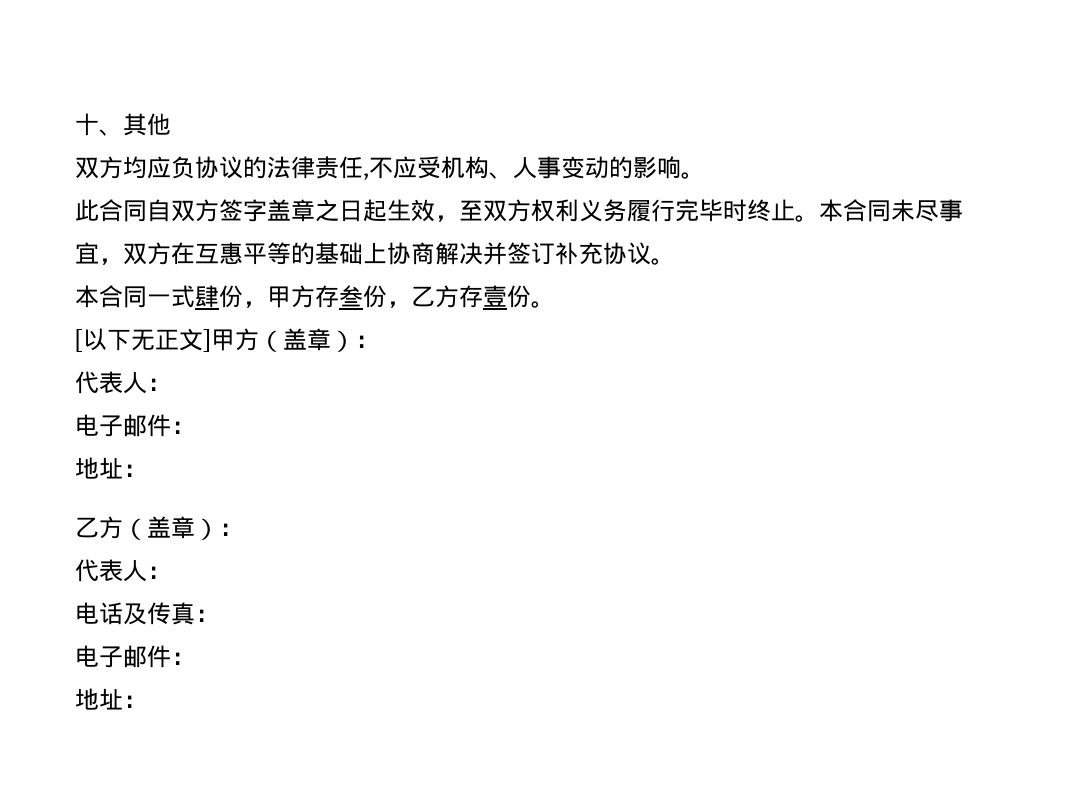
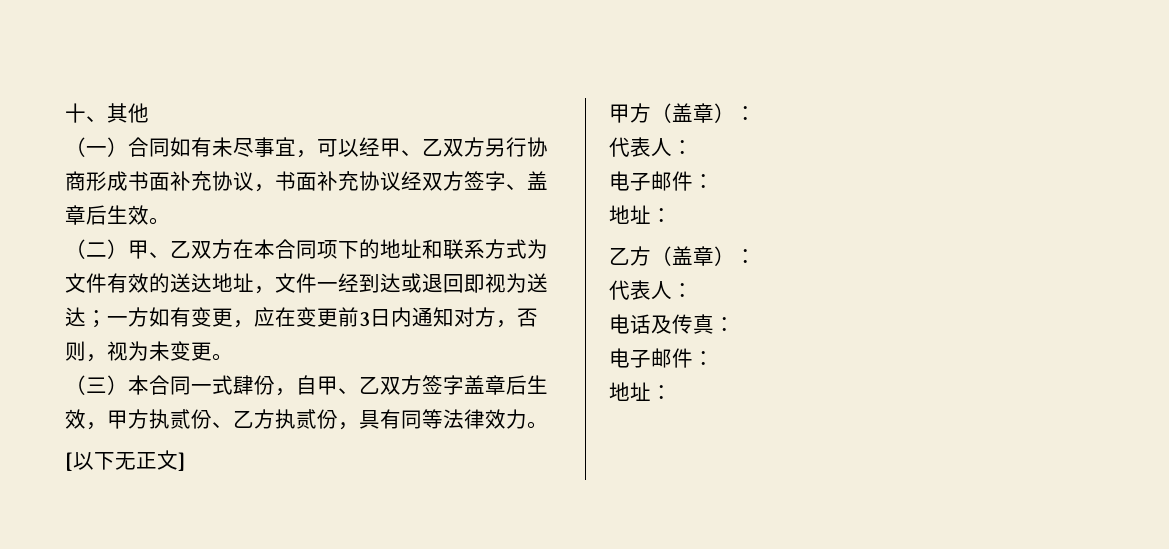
- 双方均应负协议的法律责任,不应受机构、人事变动的影响。
- 此合同自双方签字盖章之日起生效，至双方权利义务履行完毕时终止。本合同未尽事宜，双方在互惠平等的基础上协商解决并签订补充协议。
- 本合同一式肆份，甲方存叁份，乙方存壹份。
+ （一）合同如有未尽事宜，可以经甲、乙双方另行协商形成书面补充协议，书面补充协议经双方签字、盖章后生效。
+ （二）甲、乙双方在本合同项下的地址和联系方式为文件有效的送达地址，文件一经到达或退回即视为送达；一方如有变更，应在变更前3日内通知对方，否则，视为未变更。
+ （三）本合同一式肆份，自甲、乙双方签字盖章后生效，甲方执贰份、乙方执贰份，具有同等法律效力。
- [以下无正文]甲方（盖章）：
+ [以下无正文]
+ 甲方（盖章）：

